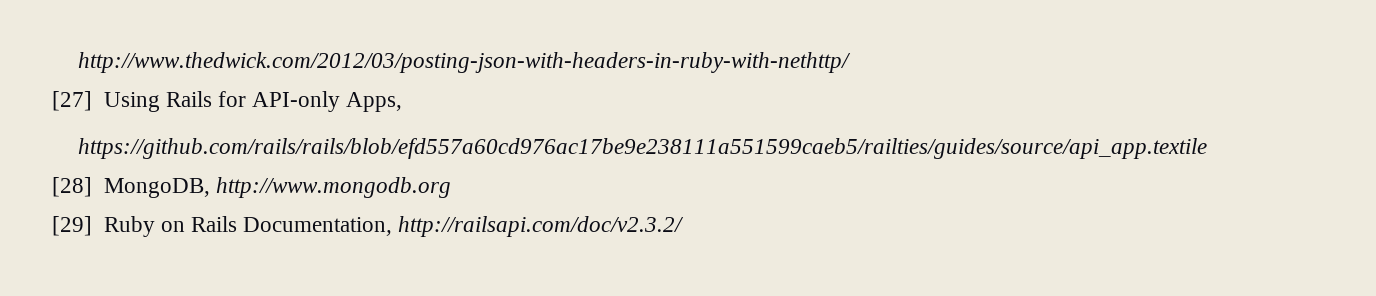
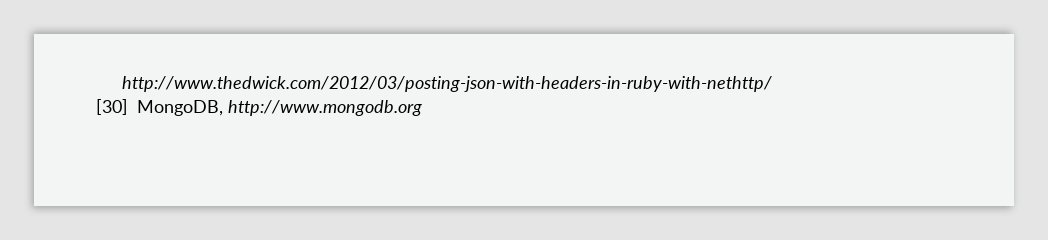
- [27] Using Rails for API-only Apps,
- https://github.com/rails/rails/blob/efd557a60cd976ac17be9e238111a551599caeb5/railties/guides/source/api_app.textile
- [28] MongoDB, http://www.mongodb.org
- [29] Ruby on Rails Documentation, http://railsapi.com/doc/v2.3.2/
+ [30] MongoDB, http://www.mongodb.org

